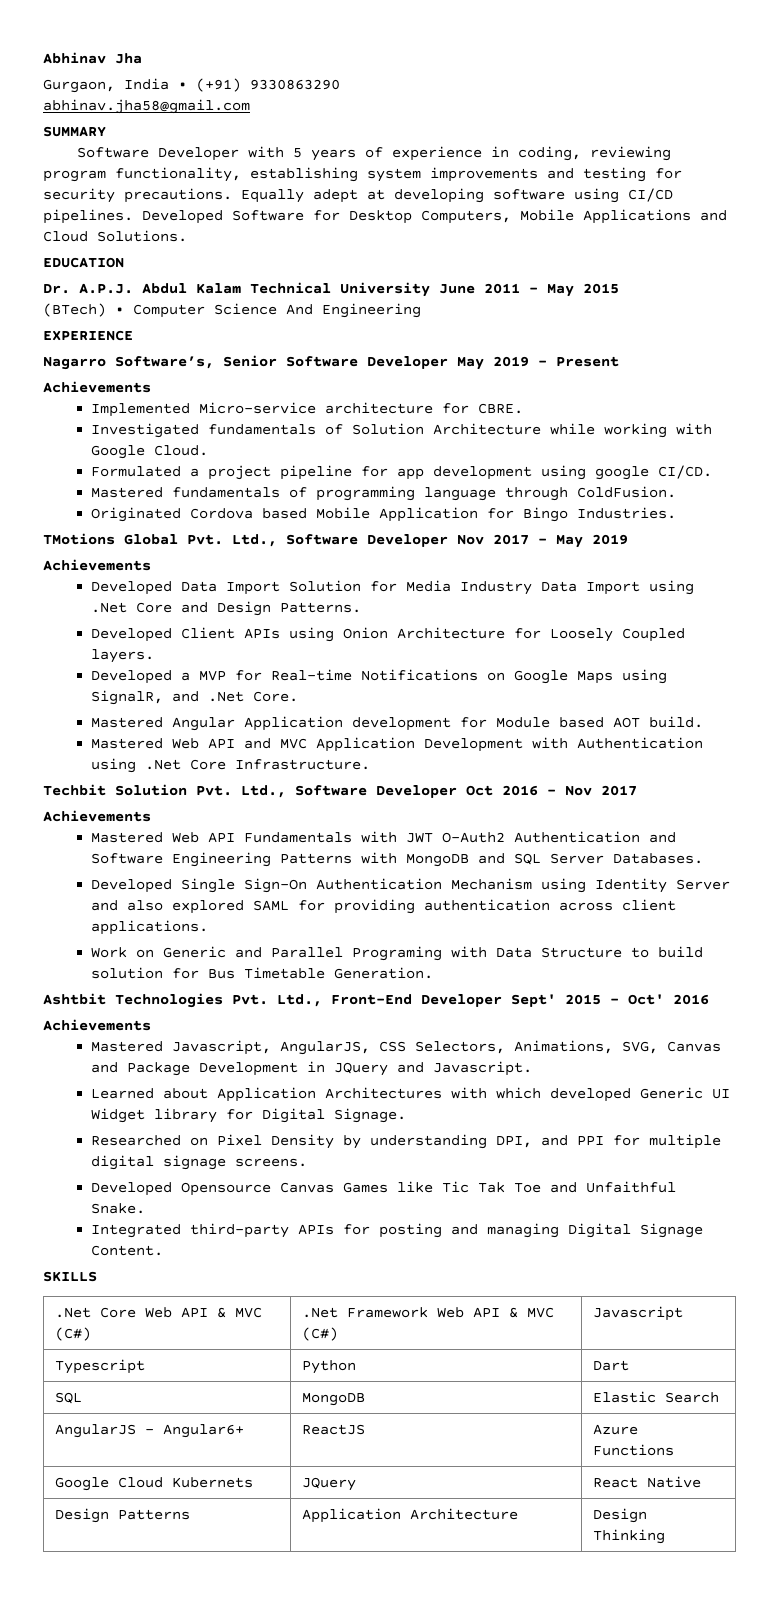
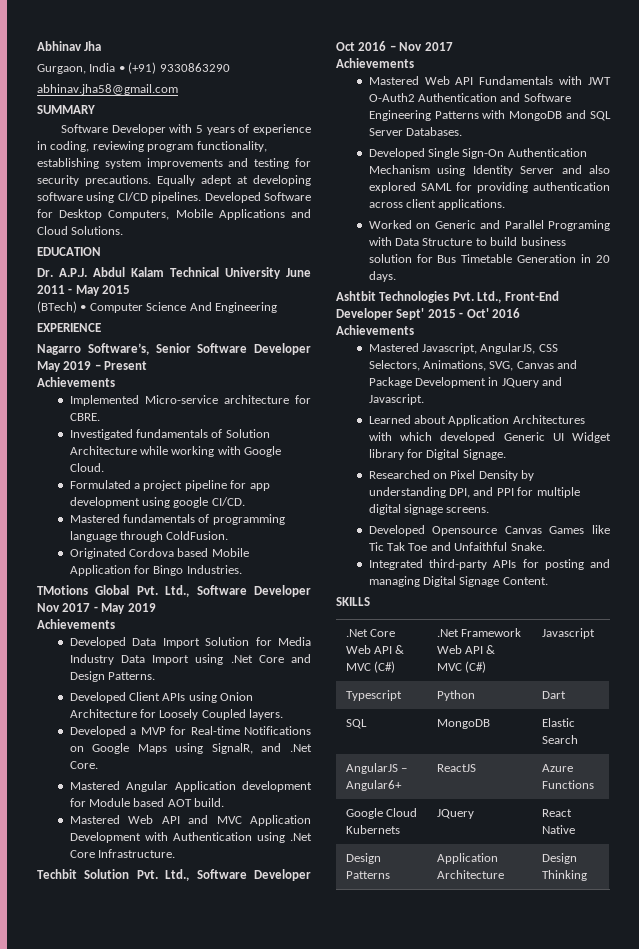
- Work on Generic and Parallel Programing with Data Structure to build solution for Bus Timetable Generation.
+ Worked on Generic and Parallel Programing with Data Structure to build business solution for Bus Timetable Generation in 20 days.

